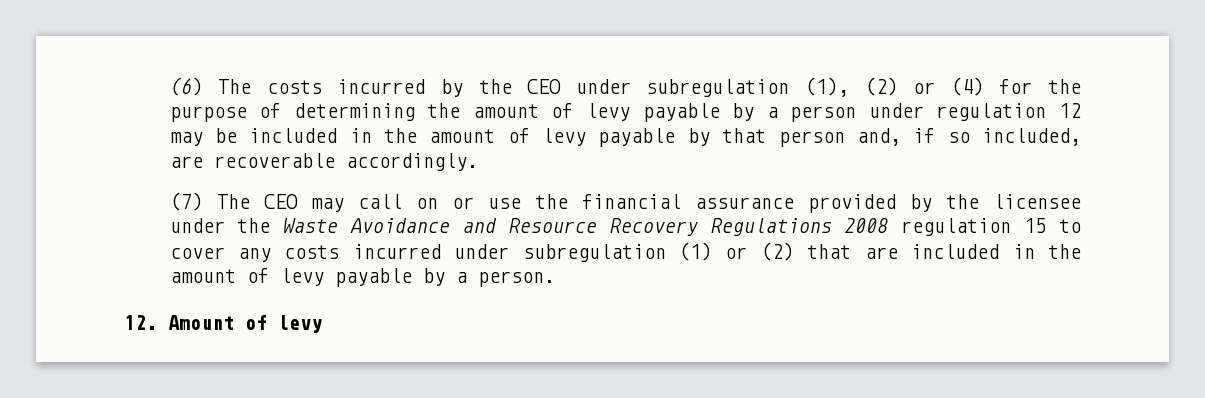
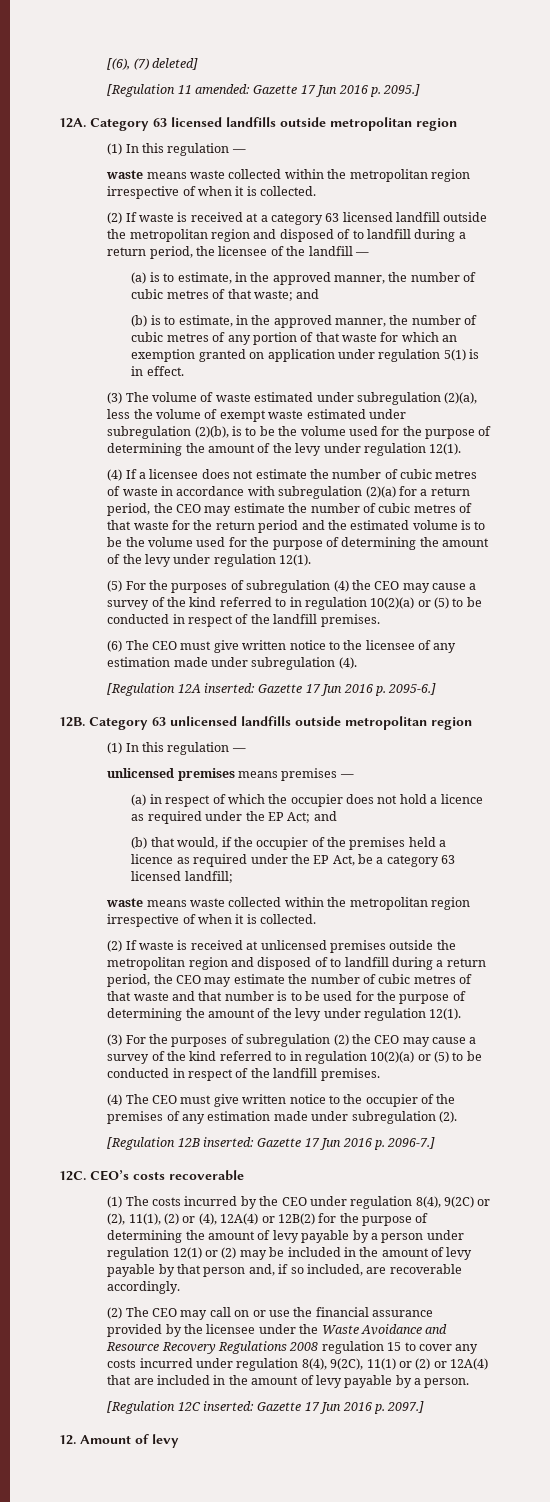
- (6) The costs incurred by the CEO under subregulation (1), (2) or (4) for the purpose of determining the amount of levy payable by a person under regulation 12 may be included in the amount of levy payable by that person and, if so included, are recoverable accordingly.
+ [(6), (7) deleted]
+ [Regulation 11 amended: Gazette 17 Jun 2016 p. 2095.]
+ 12A. Category 63 licensed landfills outside metropolitan region
+ (1) In this regulation —
+ waste means waste collected within the metropolitan region irrespective of when it is collected.
+ (2) If waste is received at a category 63 licensed landfill outside the metropolitan region and disposed of to landfill during a return period, the licensee of the landfill —
+ (a) is to estimate, in the approved manner, the number of cubic metres of that waste; and
+ (b) is to estimate, in the approved manner, the number of cubic metres of any portion of that waste for which an exemption granted on application under regulation 5(1) is in effect.
+ (3) The volume of waste estimated under subregulation (2)(a), less the volume of exempt waste estimated under subregulation (2)(b), is to be the volume used for the purpose of determining the amount of the levy under regulation 12(1).
+ (4) If a licensee does not estimate the number of cubic metres of waste in accordance with subregulation (2)(a) for a return period, the CEO may estimate the number of cubic metres of that waste for the return period and the estimated volume is to be the volume used for the purpose of determining the amount of the levy under regulation 12(1).
+ (5) For the purposes of subregulation (4) the CEO may cause a survey of the kind referred to in regulation 10(2)(a) or (5) to be conducted in respect of the landfill premises.
+ (6) The CEO must give written notice to the licensee of any estimation made under subregulation (4).
+ [Regulation 12A inserted: Gazette 17 Jun 2016 p. 2095-6.]
+ 12B. Category 63 unlicensed landfills outside metropolitan region
+ (1) In this regulation —
+ unlicensed premises means premises —
+ (a) in respect of which the occupier does not hold a licence as required under the EP Act; and
+ (b) that would, if the occupier of the premises held a licence as required under the EP Act, be a category 63 licensed landfill;
+ waste means waste collected within the metropolitan region irrespective of when it is collected.
+ (2) If waste is received at unlicensed premises outside the metropolitan region and disposed of to landfill during a return period, the CEO may estimate the number of cubic metres of that waste and that number is to be used for the purpose of determining the amount of the levy under regulation 12(1).
+ (3) For the purposes of subregulation (2) the CEO may cause a survey of the kind referred to in regulation 10(2)(a) or (5) to be conducted in respect of the landfill premises.
+ (4) The CEO must give written notice to the occupier of the premises of any estimation made under subregulation (2).
+ [Regulation 12B inserted: Gazette 17 Jun 2016 p. 2096-7.]
+ 12C. CEO’s costs recoverable
+ (1) The costs incurred by the CEO under regulation 8(4), 9(2C) or (2), 11(1), (2) or (4), 12A(4) or 12B(2) for the purpose of determining the amount of levy payable by a person under regulation 12(1) or (2) may be included in the amount of levy payable by that person and, if so included, are recoverable accordingly.
- (7) The CEO may call on or use the financial assurance provided by the licensee under the Waste Avoidance and Resource Recovery Regulations 2008 regulation 15 to cover any costs incurred under subregulation (1) or (2) that are included in the amount of levy payable by a person.
+ (2) The CEO may call on or use the financial assurance provided by the licensee under the Waste Avoidance and Resource Recovery Regulations 2008 regulation 15 to cover any costs incurred under regulation 8(4), 9(2C), 11(1) or (2) or 12A(4) that are included in the amount of levy payable by a person.
+ [Regulation 12C inserted: Gazette 17 Jun 2016 p. 2097.]

